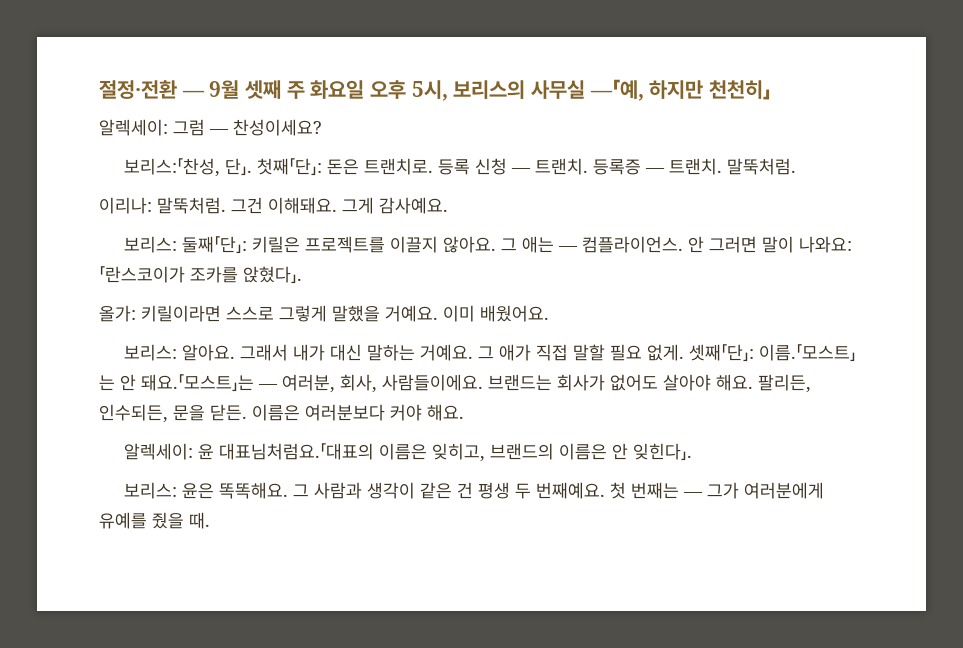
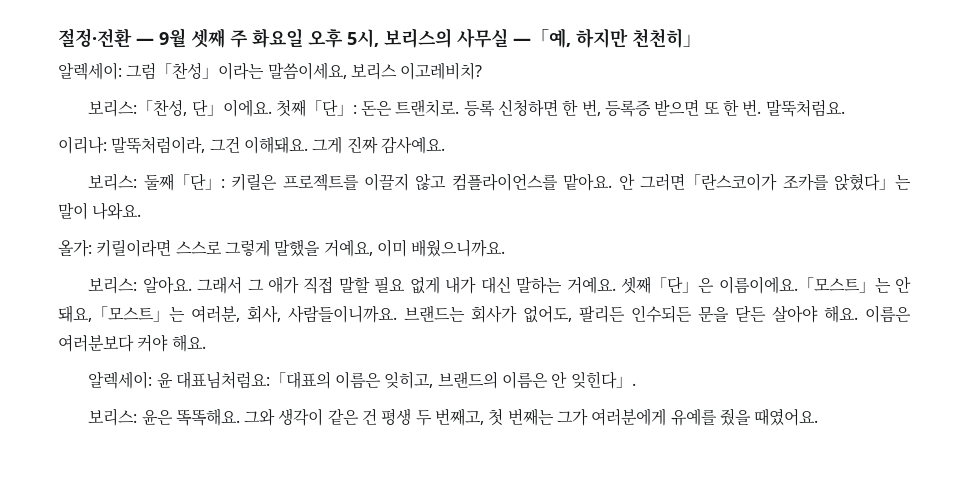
- 알렉세이: 그럼 — 찬성이세요?
+ 알렉세이: 그럼「찬성」이라는 말씀이세요, 보리스 이고레비치?
- 보리스:「찬성, 단」.
+ 보리스:「찬성, 단」이에요.
- 등록 신청 — 트랜치. 등록증 — 트랜치. 말뚝처럼.
+ 등록 신청하면 한 번, 등록증 받으면 또 한 번. 말뚝처럼요.
- 이리나: 말뚝처럼. 그건 이해돼요.
+ 이리나: 말뚝처럼이라, 그건 이해돼요.
- 그게 감사예요.
+ 그게 진짜 감사예요.
- 보리스: 둘째「단」: 키릴은 프로젝트를 이끌지 않아요. 그 애는 — 컴플라이언스. 안 그러면 말이 나와요:「란스코이가 조카를 앉혔다」.
+ 보리스: 둘째「단」: 키릴은 프로젝트를 이끌지 않고 컴플라이언스를 맡아요. 안 그러면「란스코이가 조카를 앉혔다」는 말이 나와요.
- 올가: 키릴이라면 스스로 그렇게 말했을 거예요. 이미 배웠어요.
+ 올가: 키릴이라면 스스로 그렇게 말했을 거예요, 이미 배웠으니까요.
- 그래서 내가 대신 말하는 거예요. 그 애가 직접 말할 필요 없게.
+ 그래서 그 애가 직접 말할 필요 없게 내가 대신 말하는 거예요.
- 셋째「단」: 이름.
+ 셋째「단」은 이름이에요.
- 「모스트」는 안 돼요.「모스트」는 — 여러분, 회사, 사람들이에요.
+ 「모스트」는 안 돼요,「모스트」는 여러분, 회사, 사람들이니까요.
- 브랜드는 회사가 없어도 살아야 해요. 팔리든, 인수되든, 문을 닫든.
+ 브랜드는 회사가 없어도, 팔리든 인수되든 문을 닫든 살아야 해요.
- 알렉세이: 윤 대표님처럼요.「대표의 이름은 잊히고, 브랜드의 이름은 안 잊힌다」.
+ 알렉세이: 윤 대표님처럼요:「대표의 이름은 잊히고, 브랜드의 이름은 안 잊힌다」.
- 그 사람과 생각이 같은 건 평생 두 번째예요. 첫 번째는 — 그가 여러분에게 유예를 줬을 때.
+ 그와 생각이 같은 건 평생 두 번째고, 첫 번째는 그가 여러분에게 유예를 줬을 때였어요.

